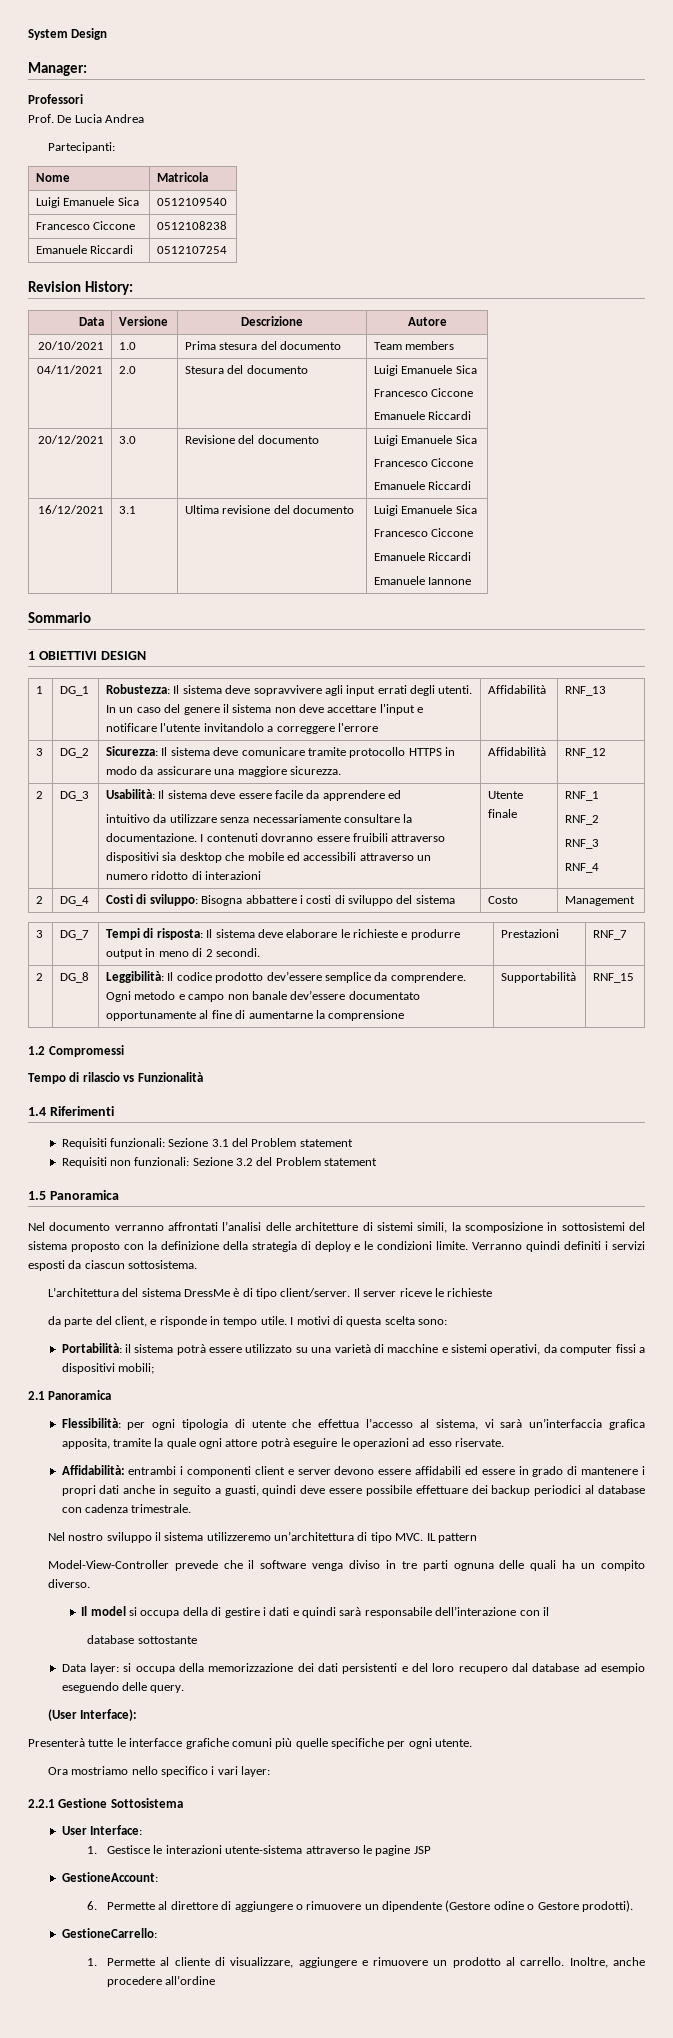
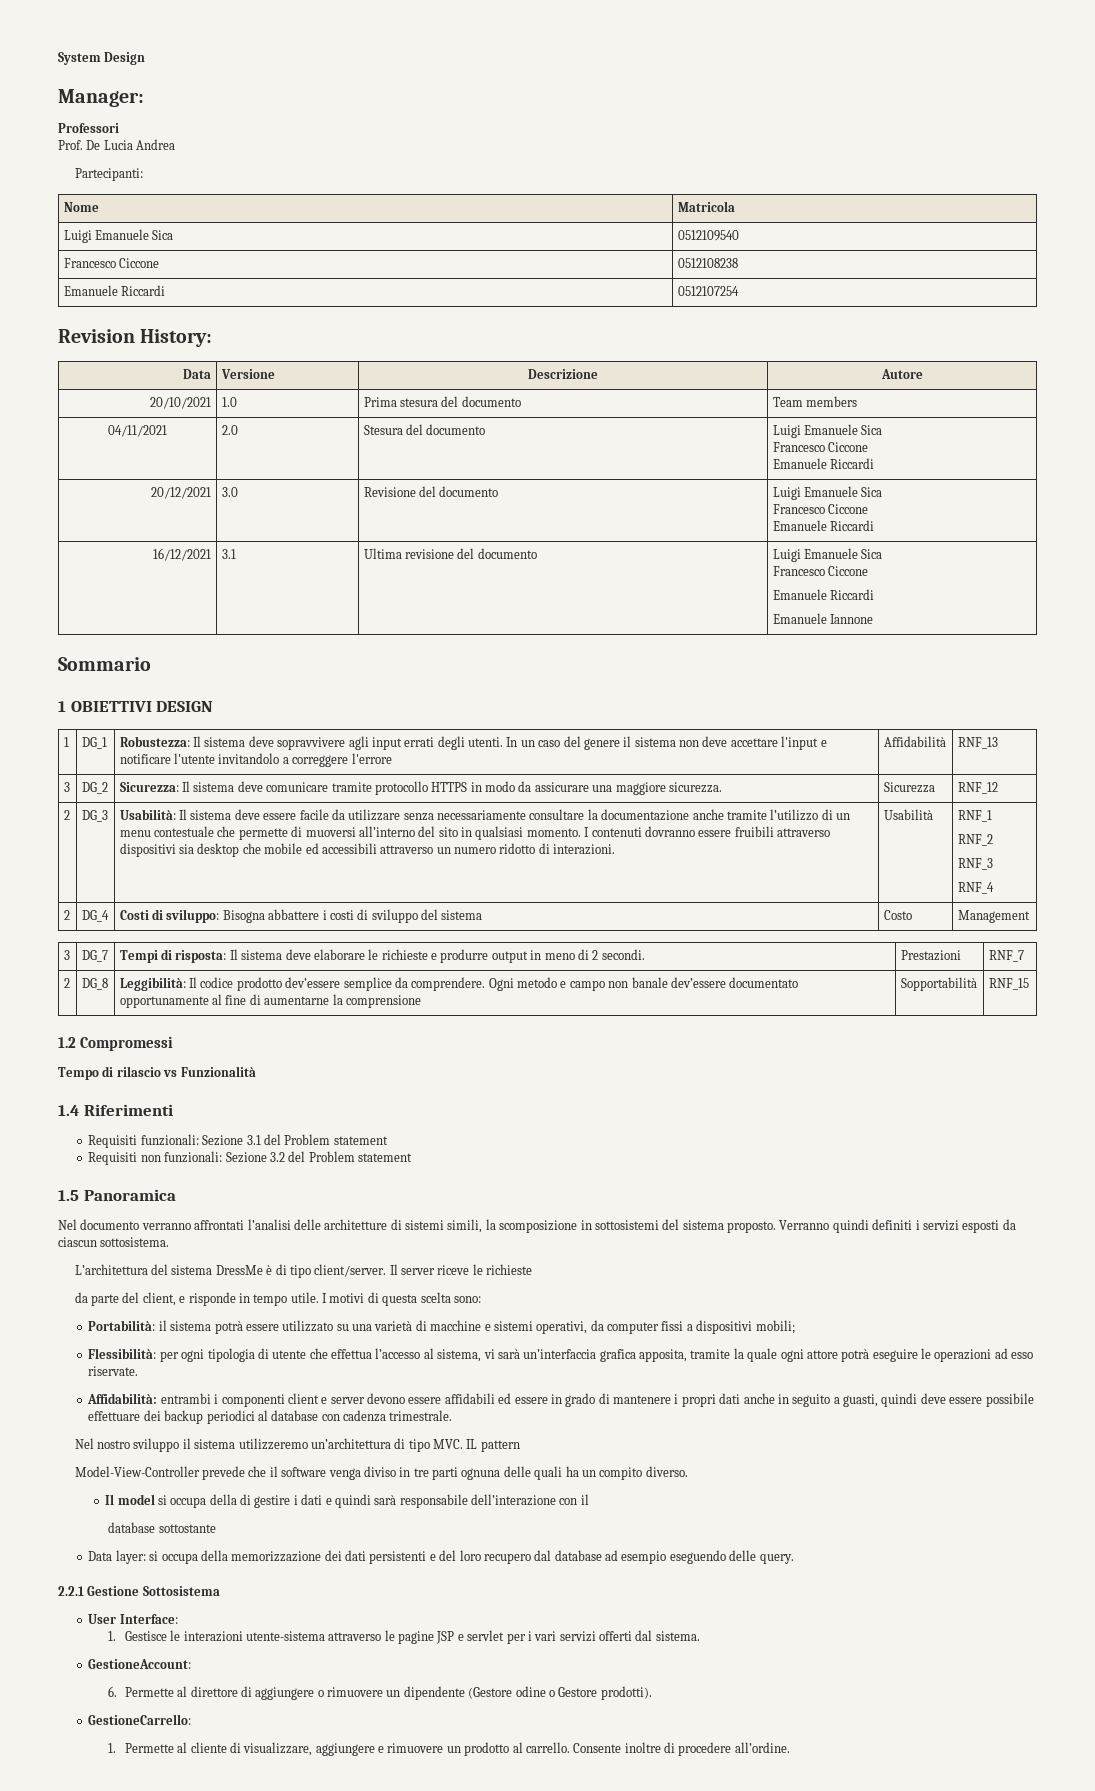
- 3 | DG_2 | Sicurezza: Il sistema deve comunicare tramite protocollo HTTPS in modo da assicurare una maggiore sicurezza. | Affidabilità | RNF_12
+ 3 | DG_2 | Sicurezza: Il sistema deve comunicare tramite protocollo HTTPS in modo da assicurare una maggiore sicurezza. | Sicurezza | RNF_12
- Usabilità: Il sistema deve essere facile da apprendere ed
- intuitivo da utilizzare senza necessariamente consultare la documentazione.
+ Usabilità: Il sistema deve essere facile da utilizzare senza necessariamente consultare la documentazione anche tramite l’utilizzo di un menu contestuale che permette di muoversi all’interno del sito in qualsiasi momento.
- I contenuti dovranno essere fruibili attraverso dispositivi sia desktop che mobile ed accessibili attraverso un numero ridotto di interazioni | Utente finale
+ I contenuti dovranno essere fruibili attraverso dispositivi sia desktop che mobile ed accessibili attraverso un numero ridotto di interazioni. | Usabilità
- 2 | DG_8 | Leggibilità: Il codice prodotto dev’essere semplice da comprendere. Ogni metodo e campo non banale dev’essere documentato opportunamente al fine di aumentarne la comprensione | Supportabilità | RNF_15
+ 2 | DG_8 | Leggibilità: Il codice prodotto dev’essere semplice da comprendere. Ogni metodo e campo non banale dev’essere documentato opportunamente al fine di aumentarne la comprensione | Sopportabilità | RNF_15
- Nel documento verranno affrontati l’analisi delle architetture di sistemi simili, la scomposizione in sottosistemi del sistema proposto con la definizione della strategia di deploy e le condizioni limite.
+ Nel documento verranno affrontati l’analisi delle architetture di sistemi simili, la scomposizione in sottosistemi del sistema proposto.
- 2.1 Panoramica
- (User Interface):
- Presenterà tutte le interfacce grafiche comuni più quelle specifiche per ogni utente.
- Ora mostriamo nello specifico i vari layer:
- 1. Gestisce le interazioni utente-sistema attraverso le pagine JSP
+ 1. Gestisce le interazioni utente-sistema attraverso le pagine JSP e servlet per i vari servizi offerti dal sistema.
- Inoltre, anche procedere all’ordine
+ Consente inoltre di procedere all’ordine.

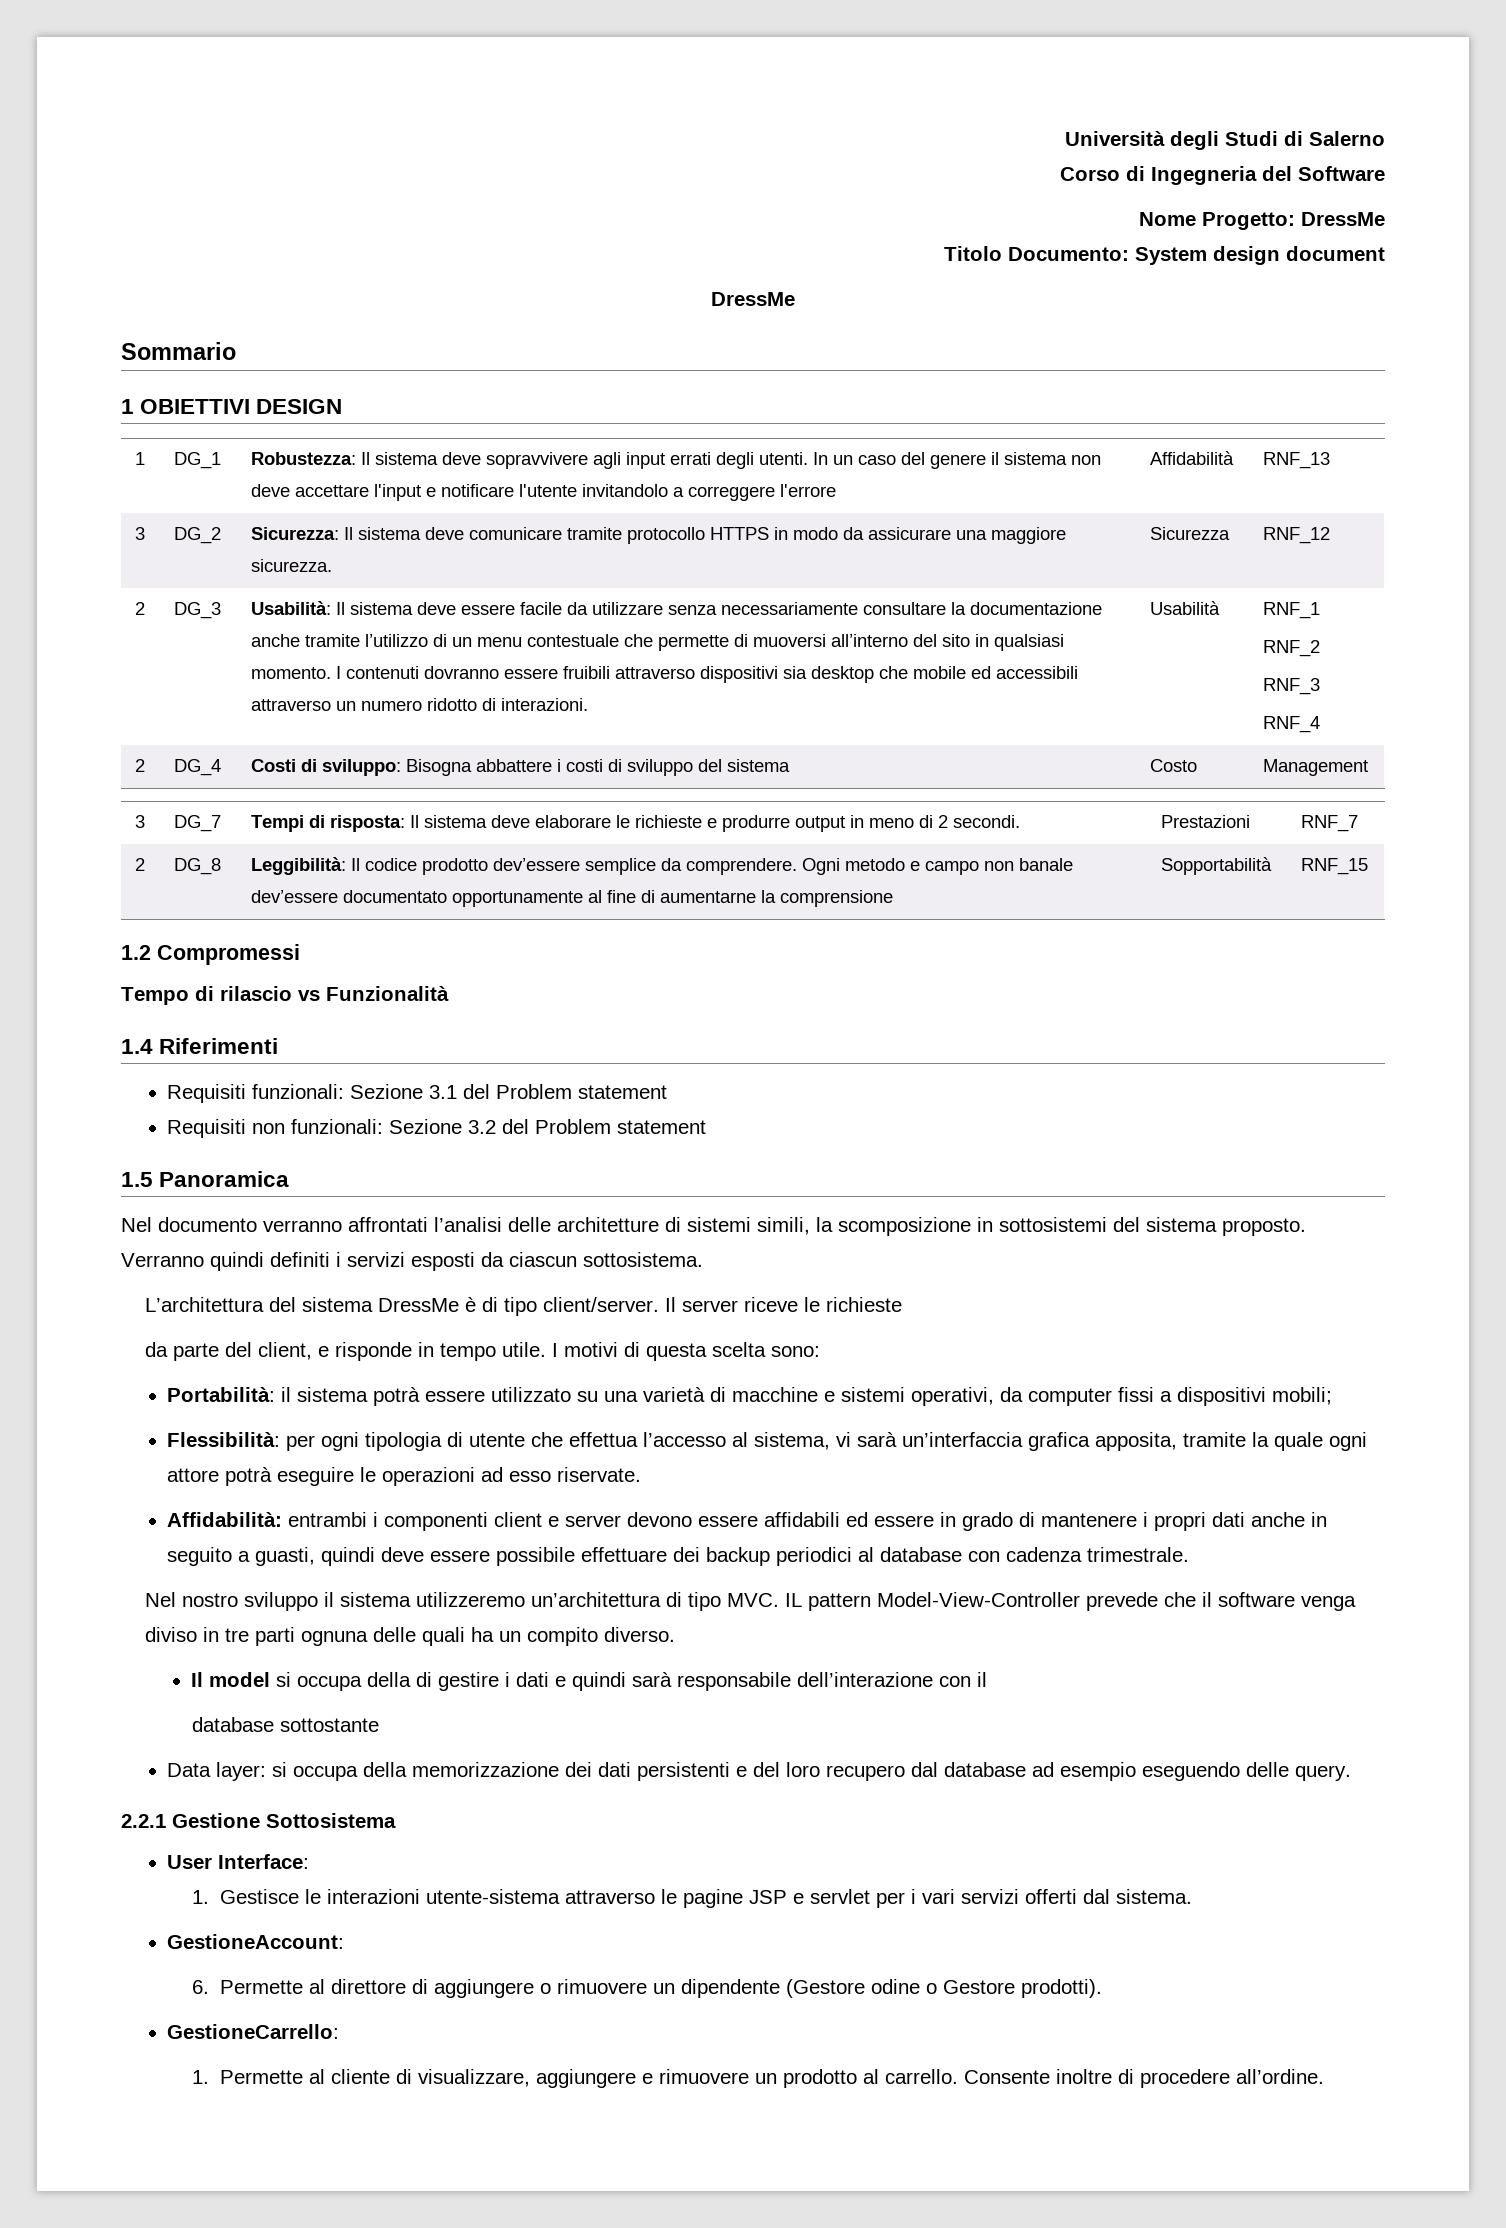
- System Design
- Manager:
- Professori
- Prof. De Lucia Andrea
- Partecipanti:
- Nome | Matricola
- Luigi Emanuele Sica | 0512109540
- Francesco Ciccone | 0512108238
- Emanuele Riccardi | 0512107254
- Revision History:
- Data | Versione | Descrizione | Autore
- 20/10/2021 | 1.0 | Prima stesura del documento | Team members
- 04/11/2021 | 2.0 | Stesura del documento | Luigi Emanuele Sica
- Francesco Ciccone
- Emanuele Riccardi
- 20/12/2021 | 3.0 | Revisione del documento | Luigi Emanuele Sica
- Francesco Ciccone
- Emanuele Riccardi
- 16/12/2021 | 3.1 | Ultima revisione del documento | Luigi Emanuele Sica
- Francesco Ciccone
- Emanuele Riccardi
- Emanuele Iannone
+ Università degli Studi di Salerno
+ Corso di Ingegneria del Software
+ Nome Progetto: DressMe
+ Titolo Documento: System design document
+ DressMe
- Nel nostro sviluppo il sistema utilizzeremo un’architettura di tipo MVC. IL pattern
- Model-View-Controller prevede che il software venga diviso in tre parti ognuna delle quali ha un compito diverso.
+ Nel nostro sviluppo il sistema utilizzeremo un’architettura di tipo MVC. IL pattern Model-View-Controller prevede che il software venga diviso in tre parti ognuna delle quali ha un compito diverso.

